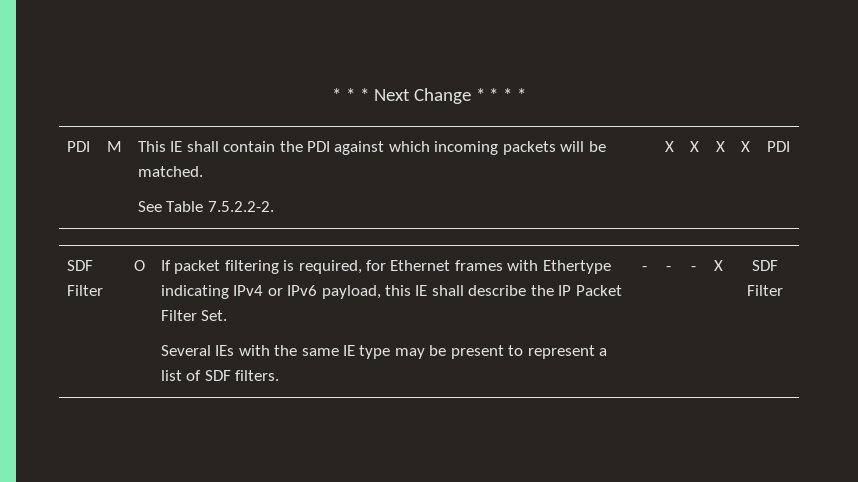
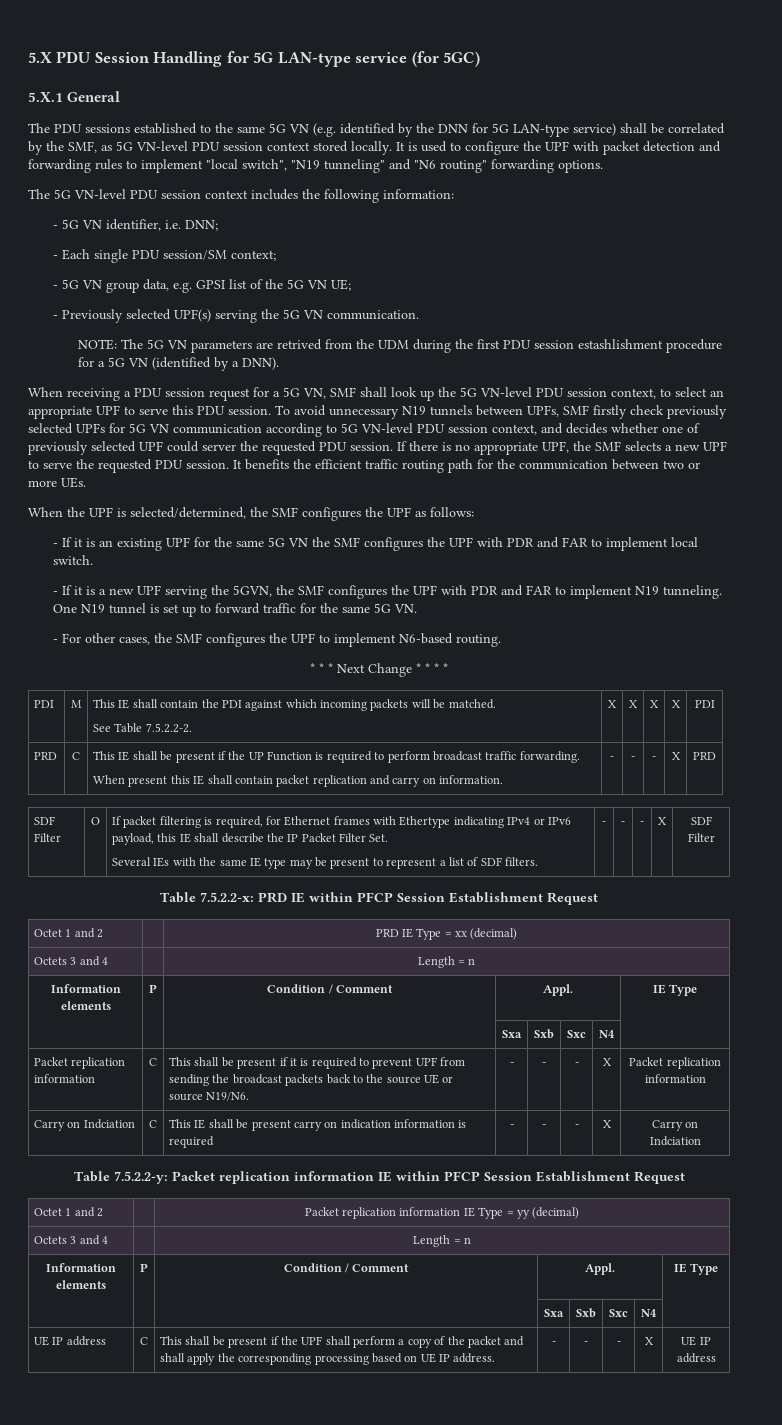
+ 5.X PDU Session Handling for 5G LAN-type service (for 5GC)
+ 5.X.1 General
+ The PDU sessions established to the same 5G VN (e.g. identified by the DNN for 5G LAN-type service) shall be correlated by the SMF, as 5G VN-level PDU session context stored locally. It is used to configure the UPF with packet detection and forwarding rules to implement "local switch", "N19 tunneling" and "N6 routing" forwarding options.
+ The 5G VN-level PDU session context includes the following information:
+ - 5G VN identifier, i.e. DNN;
+ - Each single PDU session/SM context;
+ - 5G VN group data, e.g. GPSI list of the 5G VN UE;
+ - Previously selected UPF(s) serving the 5G VN communication.
+ NOTE: The 5G VN parameters are retrived from the UDM during the first PDU session estashlishment procedure for a 5G VN (identified by a DNN).
+ When receiving a PDU session request for a 5G VN, SMF shall look up the 5G VN-level PDU session context, to select an appropriate UPF to serve this PDU session. To avoid unnecessary N19 tunnels between UPFs, SMF firstly check previously selected UPFs for 5G VN communication according to 5G VN-level PDU session context, and decides whether one of previously selected UPF could server the requested PDU session. If there is no appropriate UPF, the SMF selects a new UPF to serve the requested PDU session. It benefits the efficient traffic routing path for the communication between two or more UEs.
+ When the UPF is selected/determined, the SMF configures the UPF as follows:
+ - If it is an existing UPF for the same 5G VN the SMF configures the UPF with PDR and FAR to implement local switch.
+ - If it is a new UPF serving the 5GVN, the SMF configures the UPF with PDR and FAR to implement N19 tunneling. One N19 tunnel is set up to forward traffic for the same 5G VN.
+ - For other cases, the SMF configures the UPF to implement N6-based routing.
+ PRD | C | This IE shall be present if the UP Function is required to perform broadcast traffic forwarding.
+ When present this IE shall contain packet replication and carry on information. | - | - | - | X | PRD
+ Table 7.5.2.2-x: PRD IE within PFCP Session Establishment Request
+ Octet 1 and 2 | | PRD IE Type = xx (decimal)
+ Octets 3 and 4 | | Length = n
+ Information elements | P | Condition / Comment | Appl. | IE Type
+ | | | Sxa | Sxb | Sxc | N4 |
+ Packet replication information | C | This shall be present if it is required to prevent UPF from sending the broadcast packets back to the source UE or source N19/N6. | - | - | - | X | Packet replication information
+ Carry on Indciation | C | This IE shall be present carry on indication information is required | - | - | - | X | Carry on Indciation
+ Table 7.5.2.2-y: Packet replication information IE within PFCP Session Establishment Request
+ Octet 1 and 2 | | Packet replication information IE Type = yy (decimal)
+ Octets 3 and 4 | | Length = n
+ Information elements | P | Condition / Comment | Appl. | IE Type
+ | | | Sxa | Sxb | Sxc | N4 |
+ UE IP address | C | This shall be present if the UPF shall perform a copy of the packet and shall apply the corresponding processing based on UE IP address. | - | - | - | X | UE IP address

